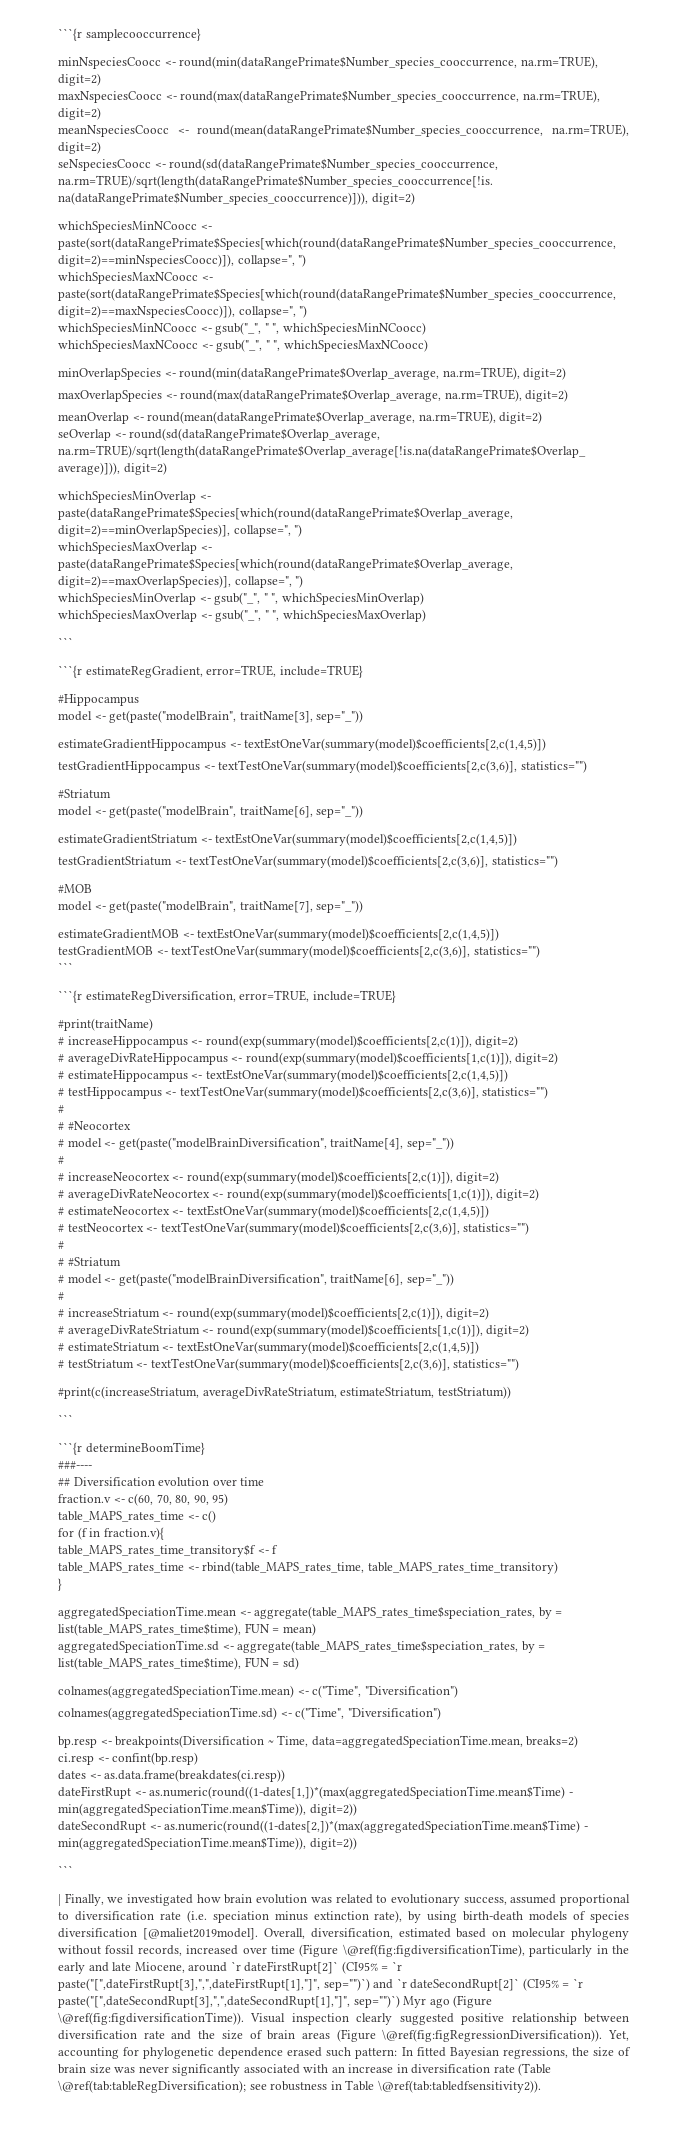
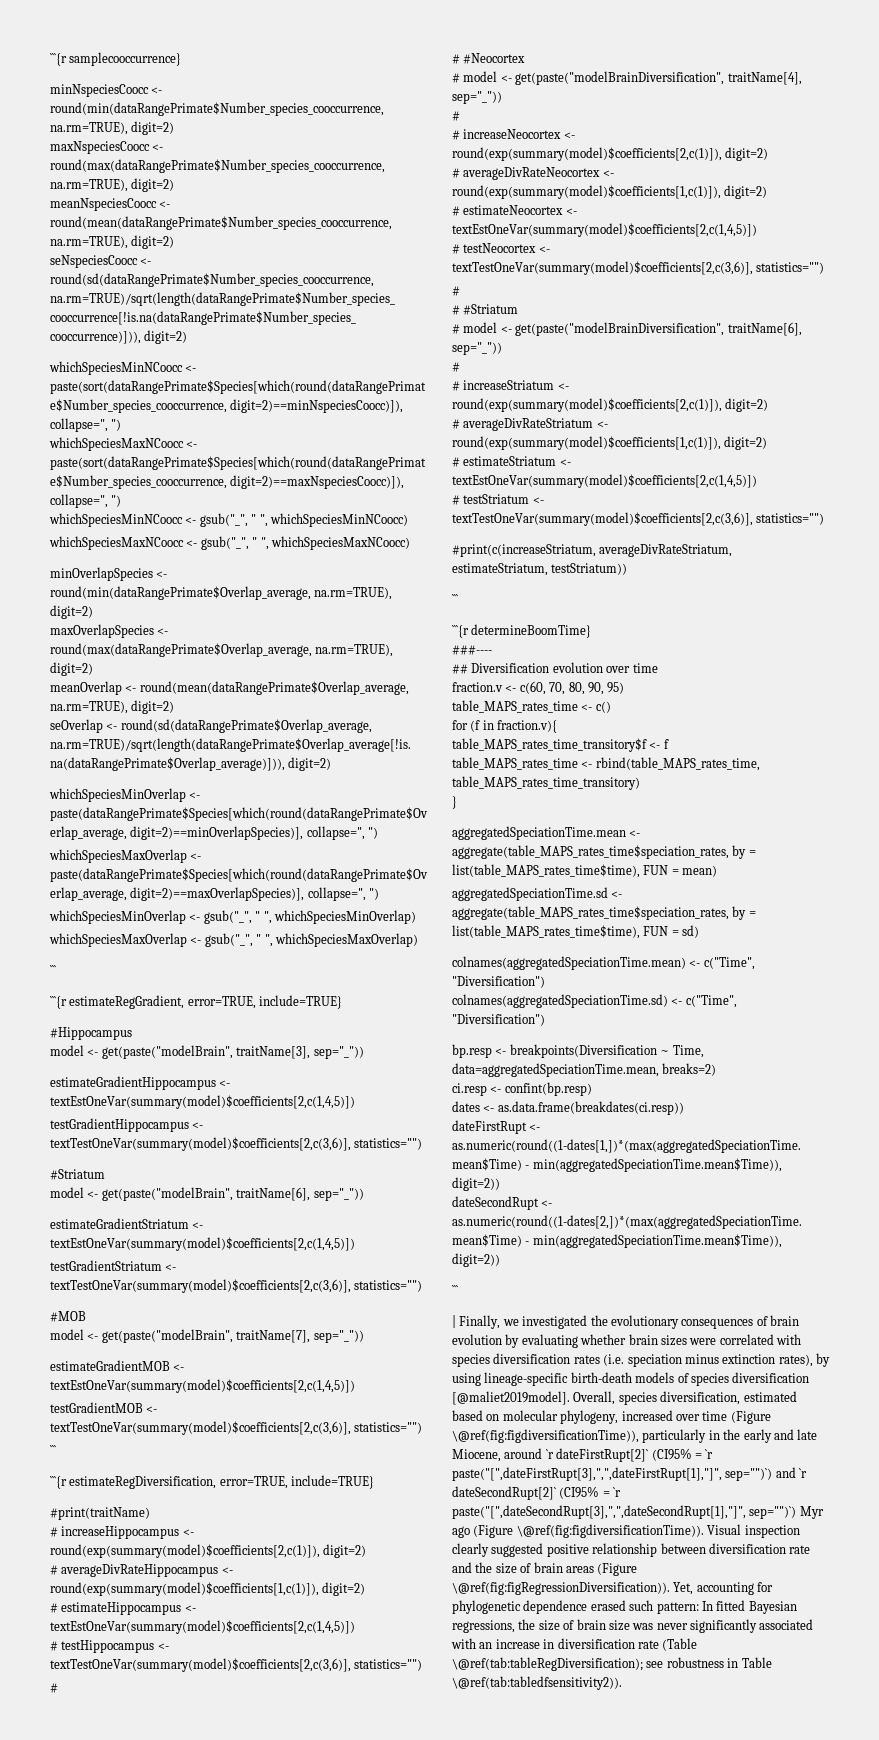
- | Finally, we investigated how brain evolution was related to evolutionary success, assumed proportional to diversification rate (i.e. speciation minus extinction rate), by using birth-death models of species diversification [@maliet2019model].
+ | Finally, we investigated the evolutionary consequences of brain evolution by evaluating whether brain sizes were correlated with species diversification rates (i.e. speciation minus extinction rates), by using lineage-specific birth-death models of species diversification [@maliet2019model].
- Overall, diversification, estimated based on molecular phylogeny without fossil records, increased over time (Figure \@ref(fig:figdiversificationTime), particularly in the early and late Miocene, around `r dateFirstRupt[2]` (CI95% = `r paste("[",dateFirstRupt[3],",",dateFirstRupt[1],"]", sep="")`) and `r dateSecondRupt[2]` (CI95% = `r paste("[",dateSecondRupt[3],",",dateSecondRupt[1],"]", sep="")`) Myr ago (Figure \@ref(fig:figdiversificationTime)).
+ Overall, species diversification, estimated based on molecular phylogeny, increased over time (Figure \@ref(fig:figdiversificationTime)), particularly in the early and late Miocene, around `r dateFirstRupt[2]` (CI95% = `r paste("[",dateFirstRupt[3],",",dateFirstRupt[1],"]", sep="")`) and `r dateSecondRupt[2]` (CI95% = `r paste("[",dateSecondRupt[3],",",dateSecondRupt[1],"]", sep="")`) Myr ago (Figure \@ref(fig:figdiversificationTime)).

